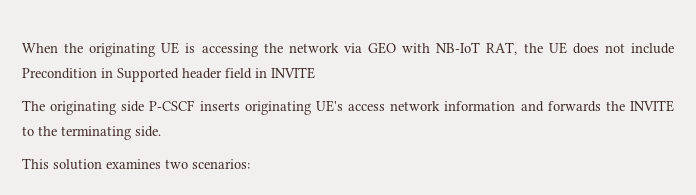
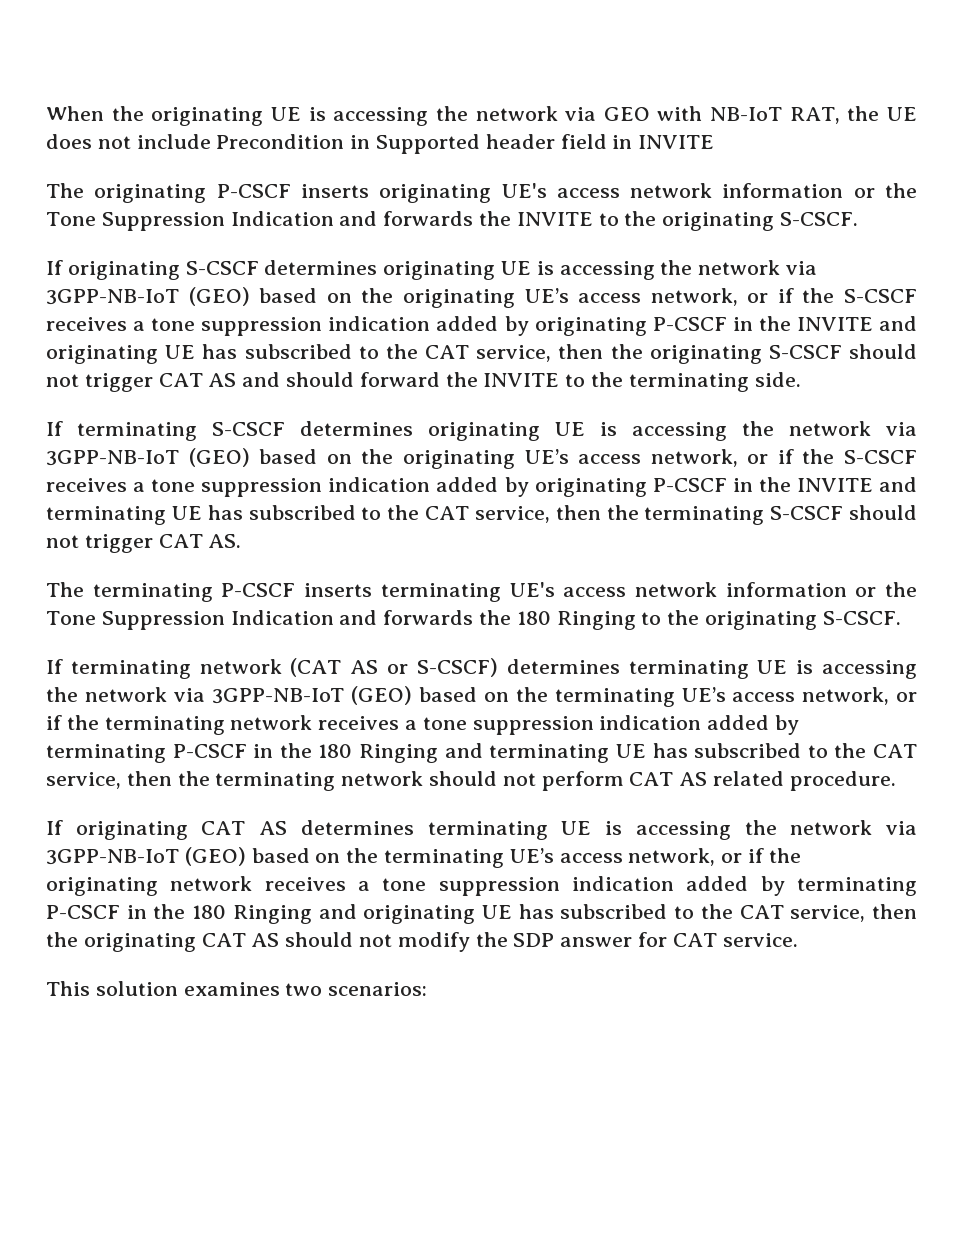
- The originating side P-CSCF inserts originating UE's access network information and forwards the INVITE to the terminating side.
+ The originating P-CSCF inserts originating UE's access network information or the Tone Suppression Indication and forwards the INVITE to the originating S-CSCF.
+ If originating S-CSCF determines originating UE is accessing the network via 3GPP-NB-IoT (GEO) based on the originating UE’s access network, or if the S-CSCF receives a tone suppression indication added by originating P-CSCF in the INVITE and originating UE has subscribed to the CAT service, then the originating S-CSCF should not trigger CAT AS and should forward the INVITE to the terminating side.
+ If terminating S-CSCF determines originating UE is accessing the network via 3GPP-NB-IoT (GEO) based on the originating UE’s access network, or if the S-CSCF receives a tone suppression indication added by originating P-CSCF in the INVITE and terminating UE has subscribed to the CAT service, then the terminating S-CSCF should not trigger CAT AS.
+ The terminating P-CSCF inserts terminating UE's access network information or the Tone Suppression Indication and forwards the 180 Ringing to the originating S-CSCF.
+ If terminating network (CAT AS or S-CSCF) determines terminating UE is accessing the network via 3GPP-NB-IoT (GEO) based on the terminating UE’s access network, or if the terminating network receives a tone suppression indication added by terminating P-CSCF in the 180 Ringing and terminating UE has subscribed to the CAT service, then the terminating network should not perform CAT AS related procedure.
+ If originating CAT AS determines terminating UE is accessing the network via 3GPP-NB-IoT (GEO) based on the terminating UE’s access network, or if the originating network receives a tone suppression indication added by terminating P-CSCF in the 180 Ringing and originating UE has subscribed to the CAT service, then the originating CAT AS should not modify the SDP answer for CAT service.

